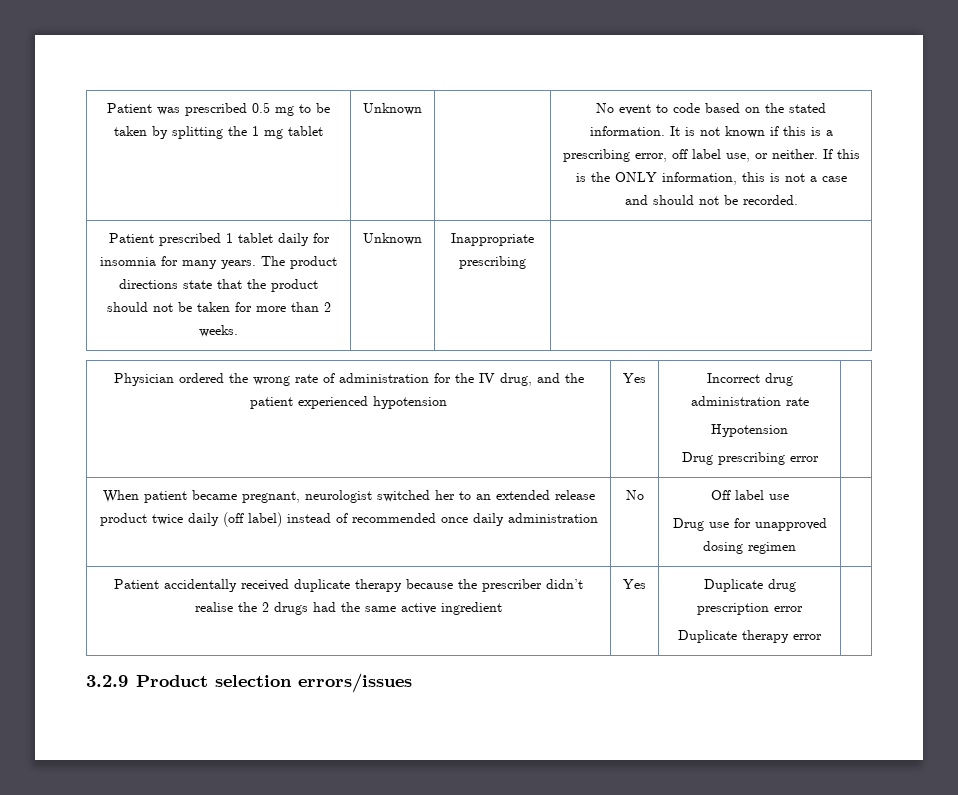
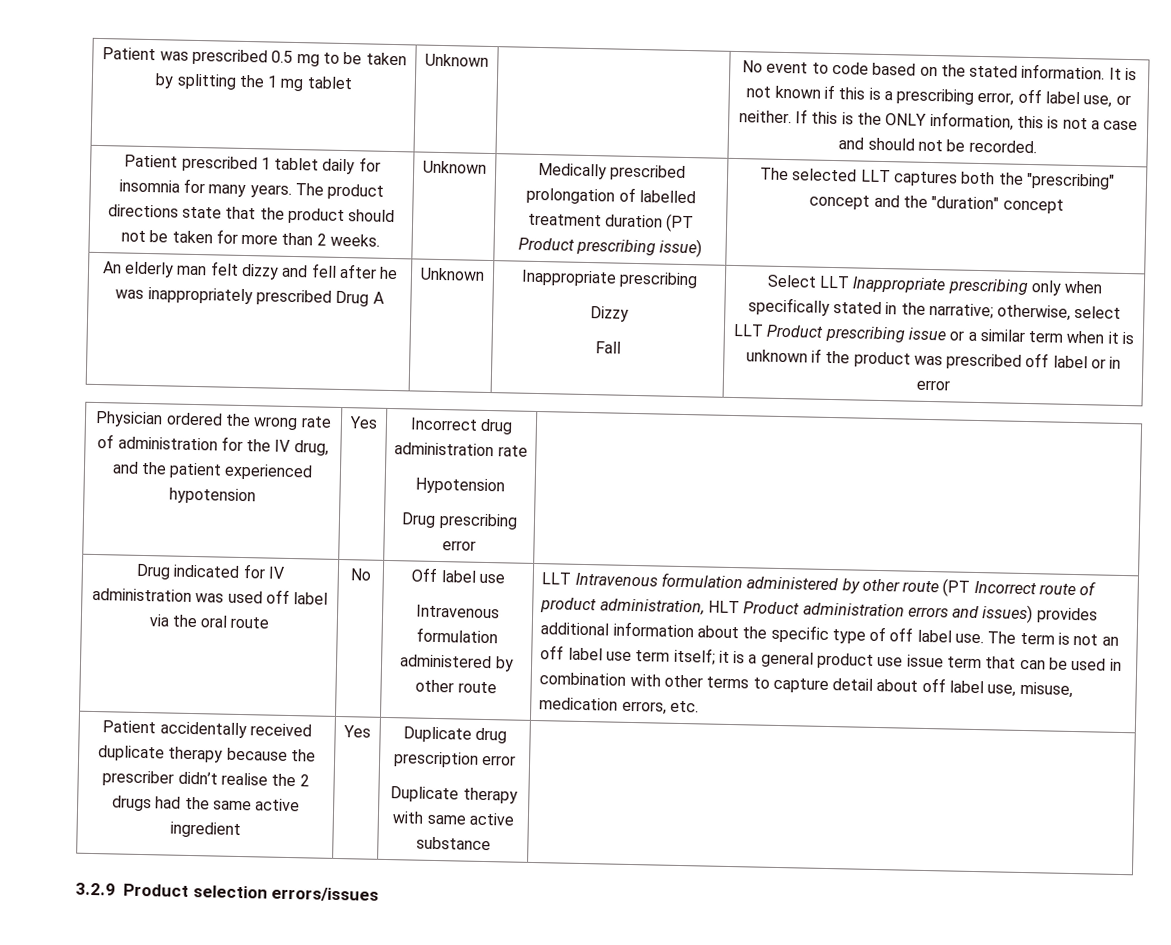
- Inappropriate prescribing
+ Medically prescribed prolongation of labelled treatment duration (PT Product prescribing issue) | The selected LLT captures both the "prescribing" concept and the "duration" concept
+ An elderly man felt dizzy and fell after he was inappropriately prescribed Drug A | Unknown | Inappropriate prescribing
+ Dizzy
+ Fall | Select LLT Inappropriate prescribing only when specifically stated in the narrative; otherwise, select LLT Product prescribing issue or a similar term when it is unknown if the product was prescribed off label or in error
- When patient became pregnant, neurologist switched her to an extended release product twice daily (off label) instead of recommended once daily administration | No | Off label use
- Drug use for unapproved dosing regimen
+ Drug indicated for IV administration was used off label via the oral route | No | Off label use
+ Intravenous formulation administered by other route | LLT Intravenous formulation administered by other route (PT Incorrect route of product administration, HLT Product administration errors and issues) provides additional information about the specific type of off label use. The term is not an off label use term itself; it is a general product use issue term that can be used in combination with other terms to capture detail about off label use, misuse, medication errors, etc.
  Patient accidentally received duplicate therapy because the prescriber didn’t realise the 2 drugs had the same active ingredient | Yes | Duplicate drug prescription error
- Duplicate therapy error |
+ Duplicate therapy with same active substance |

